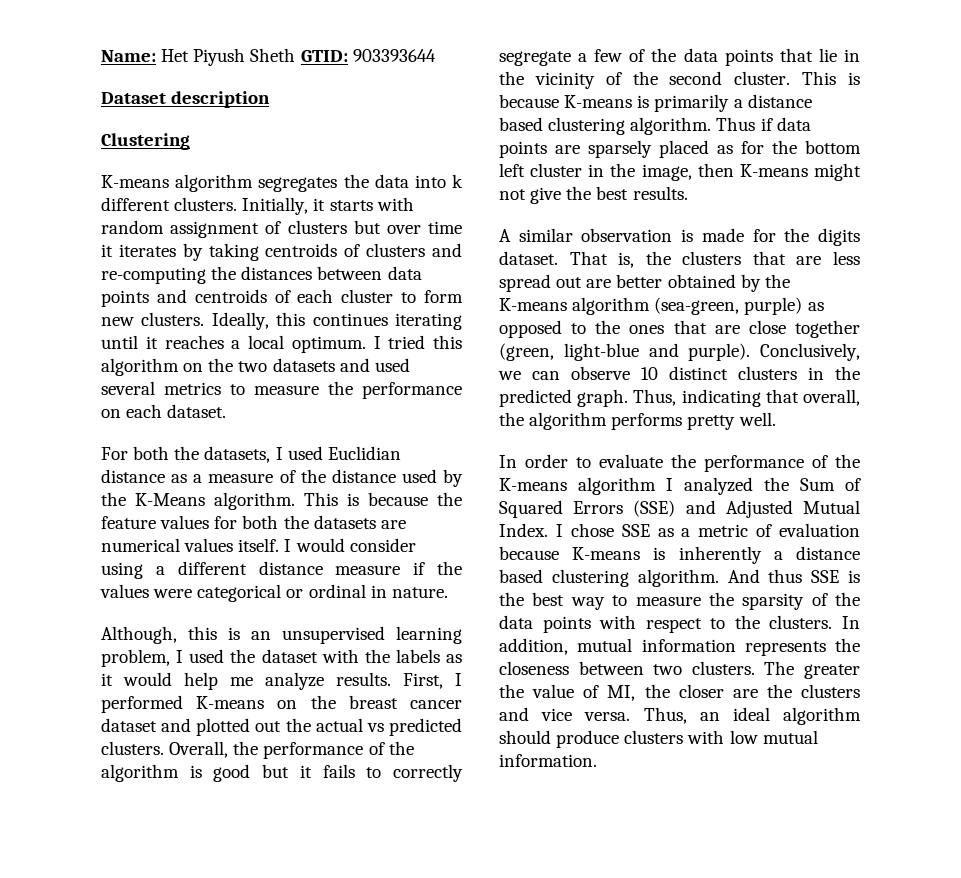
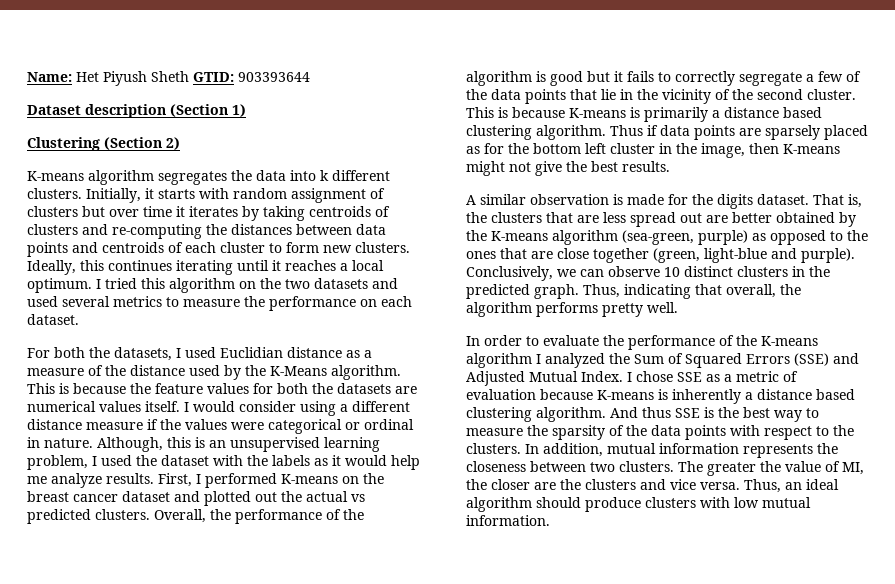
- Dataset description
+ Dataset description (Section 1)
- Clustering
+ Clustering (Section 2)
- I would consider using a different distance measure if the values were categorical or ordinal in nature.
- Although, this is an unsupervised learning problem, I used the dataset with the labels as it would help me analyze results.
+ I would consider using a different distance measure if the values were categorical or ordinal in nature. Although, this is an unsupervised learning problem, I used the dataset with the labels as it would help me analyze results.

